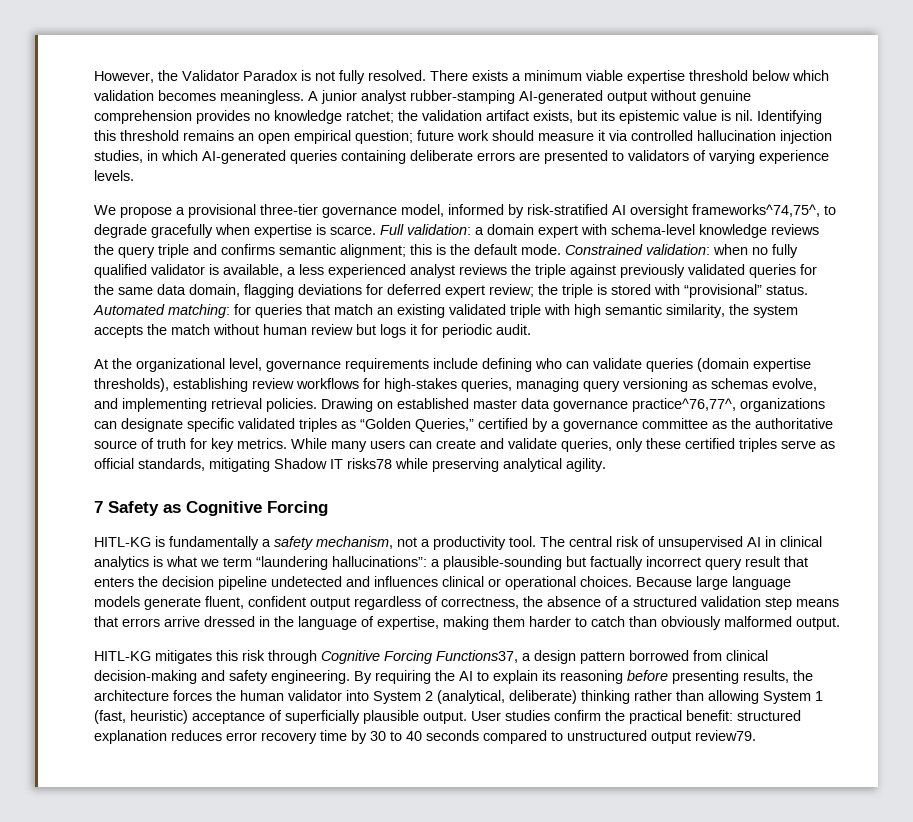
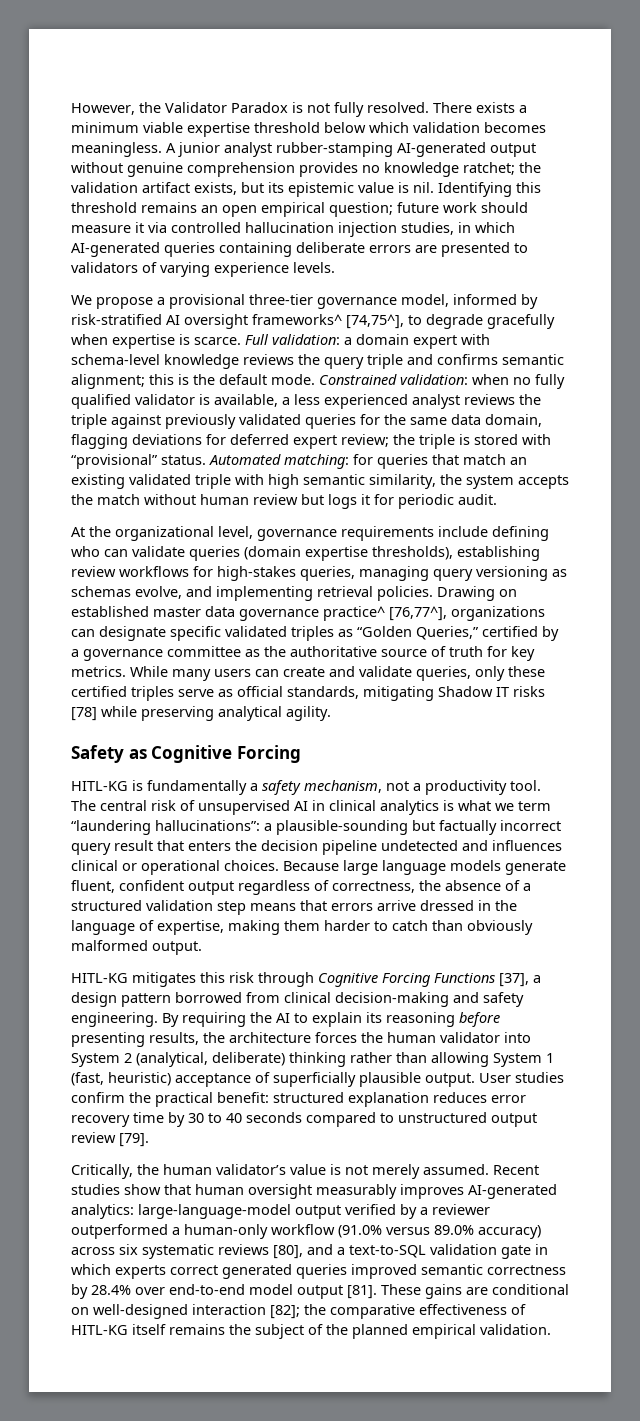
- We propose a provisional three-tier governance model, informed by risk-stratified AI oversight frameworks^74,75^, to degrade gracefully when expertise is scarce.
+ We propose a provisional three-tier governance model, informed by risk-stratified AI oversight frameworks^ [74,75^], to degrade gracefully when expertise is scarce.
- Drawing on established master data governance practice^76,77^, organizations can designate specific validated triples as “Golden Queries,” certified by a governance committee as the authoritative source of truth for key metrics.
+ Drawing on established master data governance practice^ [76,77^], organizations can designate specific validated triples as “Golden Queries,” certified by a governance committee as the authoritative source of truth for key metrics.
- While many users can create and validate queries, only these certified triples serve as official standards, mitigating Shadow IT risks78 while preserving analytical agility.
+ While many users can create and validate queries, only these certified triples serve as official standards, mitigating Shadow IT risks [78] while preserving analytical agility.
- 7 Safety as Cognitive Forcing
+ Safety as Cognitive Forcing
- HITL-KG mitigates this risk through Cognitive Forcing Functions37, a design pattern borrowed from clinical decision-making and safety engineering.
+ HITL-KG mitigates this risk through Cognitive Forcing Functions [37], a design pattern borrowed from clinical decision-making and safety engineering.
- User studies confirm the practical benefit: structured explanation reduces error recovery time by 30 to 40 seconds compared to unstructured output review79.
+ User studies confirm the practical benefit: structured explanation reduces error recovery time by 30 to 40 seconds compared to unstructured output review [79].
+ Critically, the human validator’s value is not merely assumed. Recent studies show that human oversight measurably improves AI-generated analytics: large-language-model output verified by a reviewer outperformed a human-only workflow (91.0% versus 89.0% accuracy) across six systematic reviews [80], and a text-to-SQL validation gate in which experts correct generated queries improved semantic correctness by 28.4% over end-to-end model output [81]. These gains are conditional on well-designed interaction [82]; the comparative effectiveness of HITL-KG itself remains the subject of the planned empirical validation.

